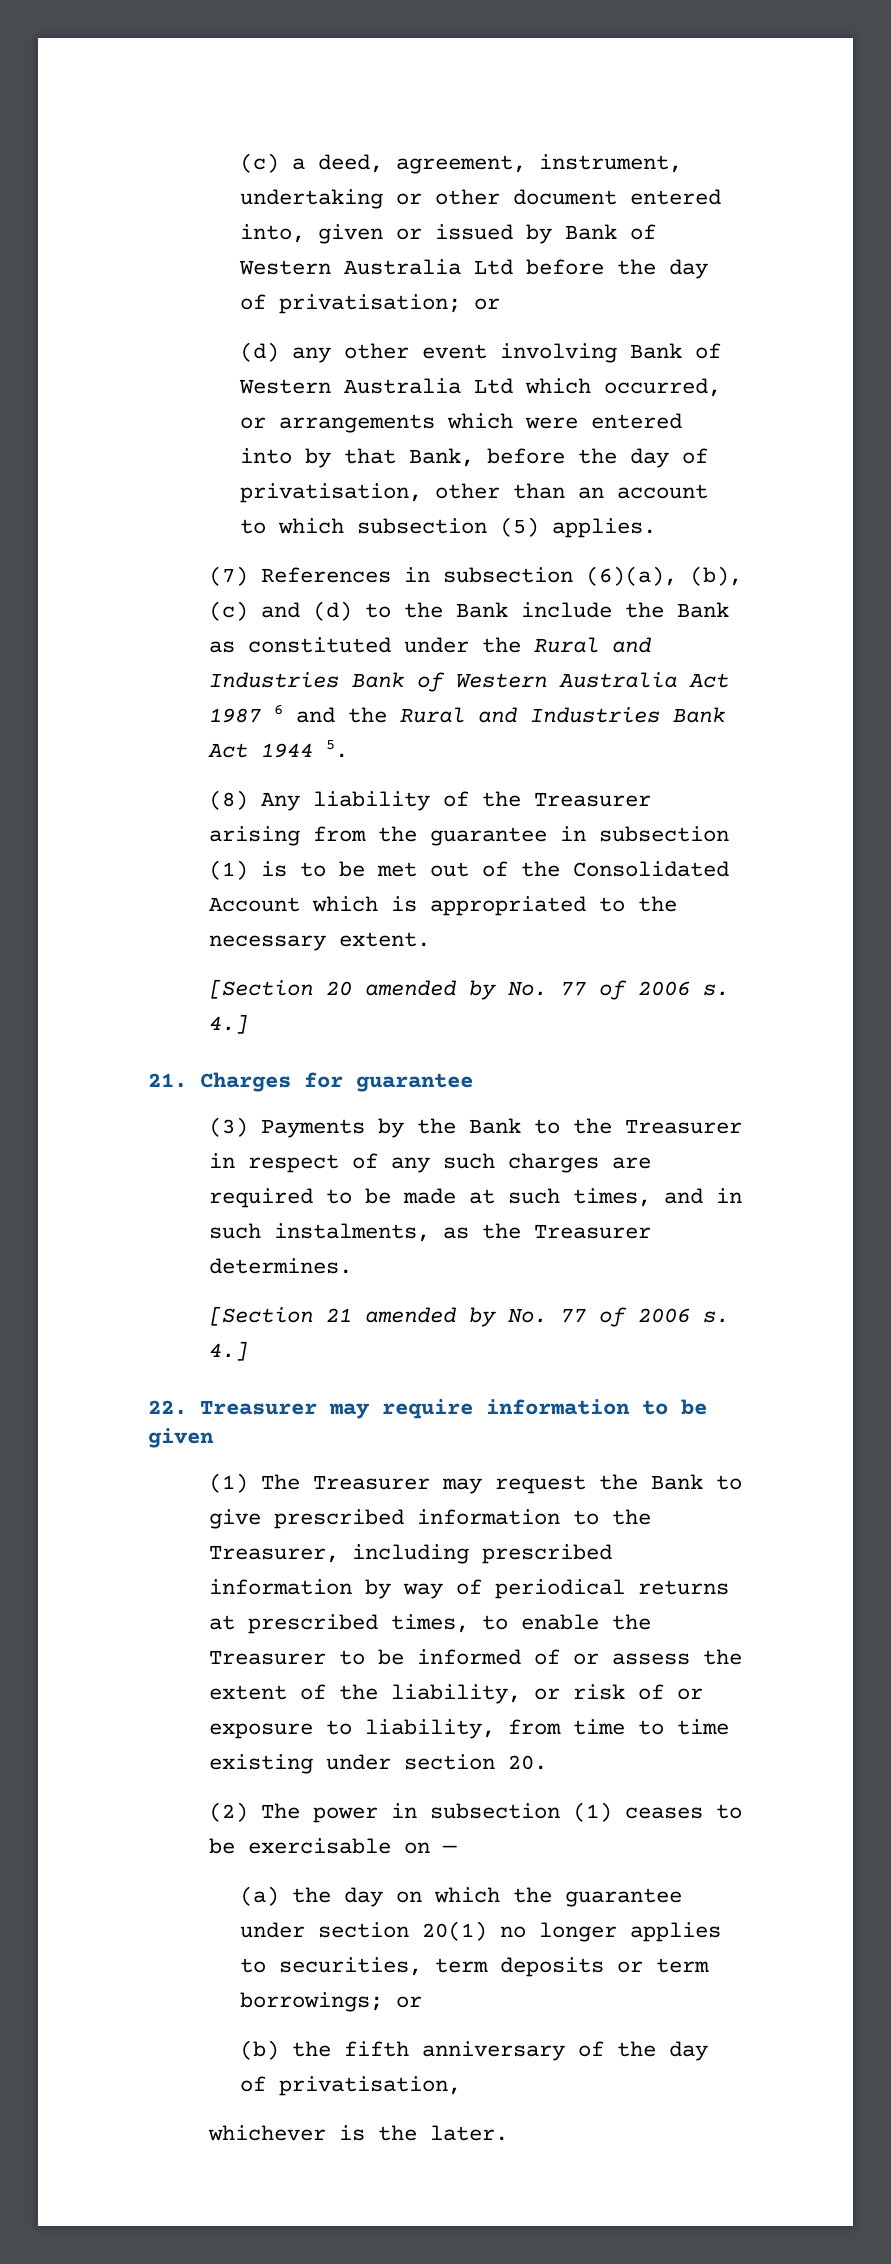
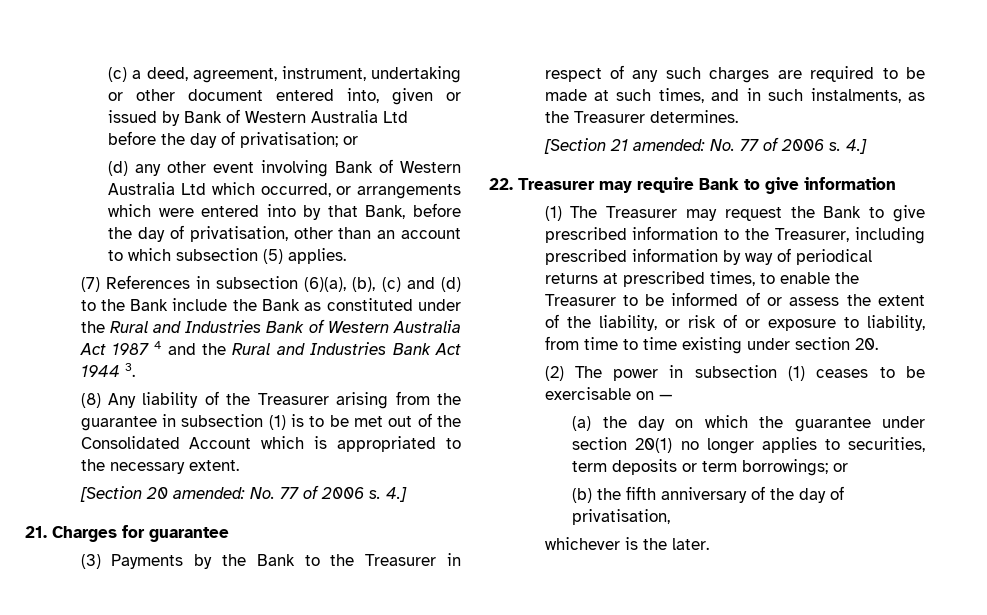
- (7) References in subsection (6)(a), (b), (c) and (d) to the Bank include the Bank as constituted under the Rural and Industries Bank of Western Australia Act 1987 6 and the Rural and Industries Bank Act 1944 5.
+ (7) References in subsection (6)(a), (b), (c) and (d) to the Bank include the Bank as constituted under the Rural and Industries Bank of Western Australia Act 1987 4 and the Rural and Industries Bank Act 1944 3.
- [Section 20 amended by No. 77 of 2006 s.
+ [Section 20 amended: No. 77 of 2006 s.
- [Section 21 amended by No. 77 of 2006 s.
+ [Section 21 amended: No. 77 of 2006 s.
- 22. Treasurer may require information to be given
+ 22. Treasurer may require Bank to give information

